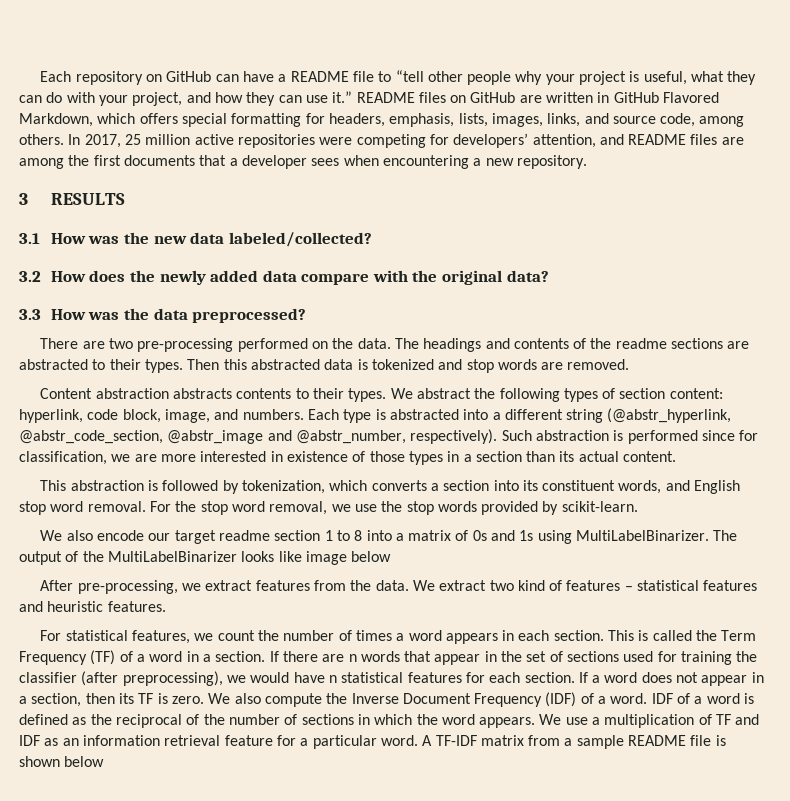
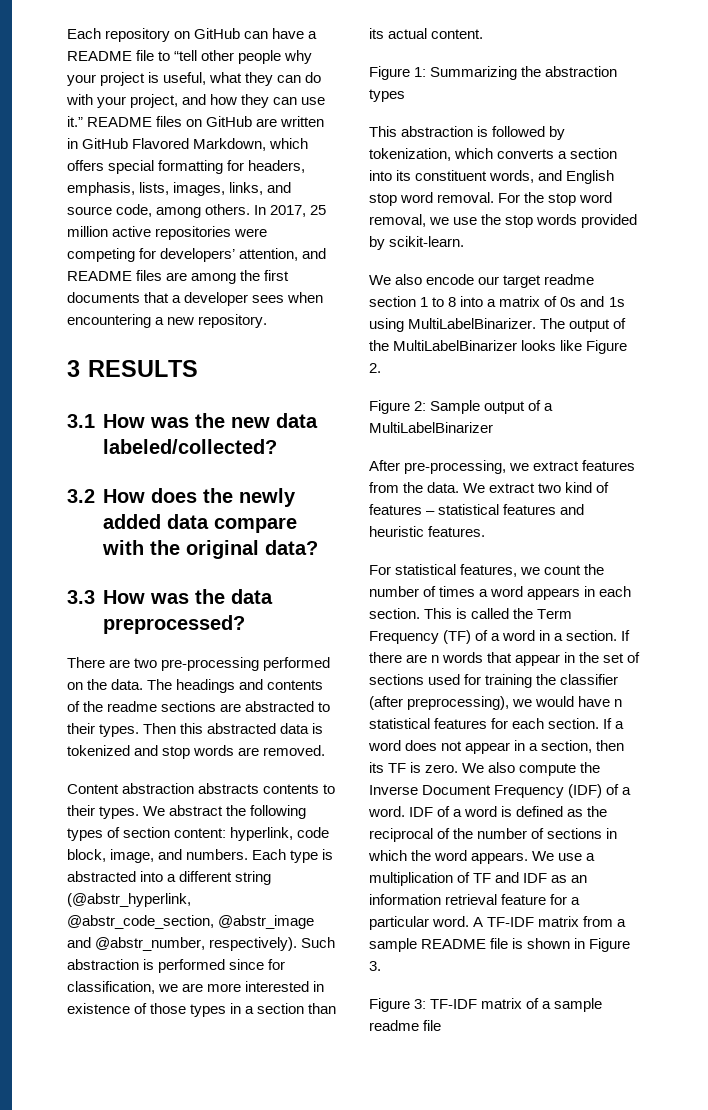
+ Figure 1: Summarizing the abstraction types
- The output of the MultiLabelBinarizer looks like image below
+ The output of the MultiLabelBinarizer looks like Figure 2.
+ Figure 2: Sample output of a MultiLabelBinarizer
- A TF-IDF matrix from a sample README file is shown below
+ A TF-IDF matrix from a sample README file is shown in Figure 3.
+ Figure 3: TF-IDF matrix of a sample readme file

